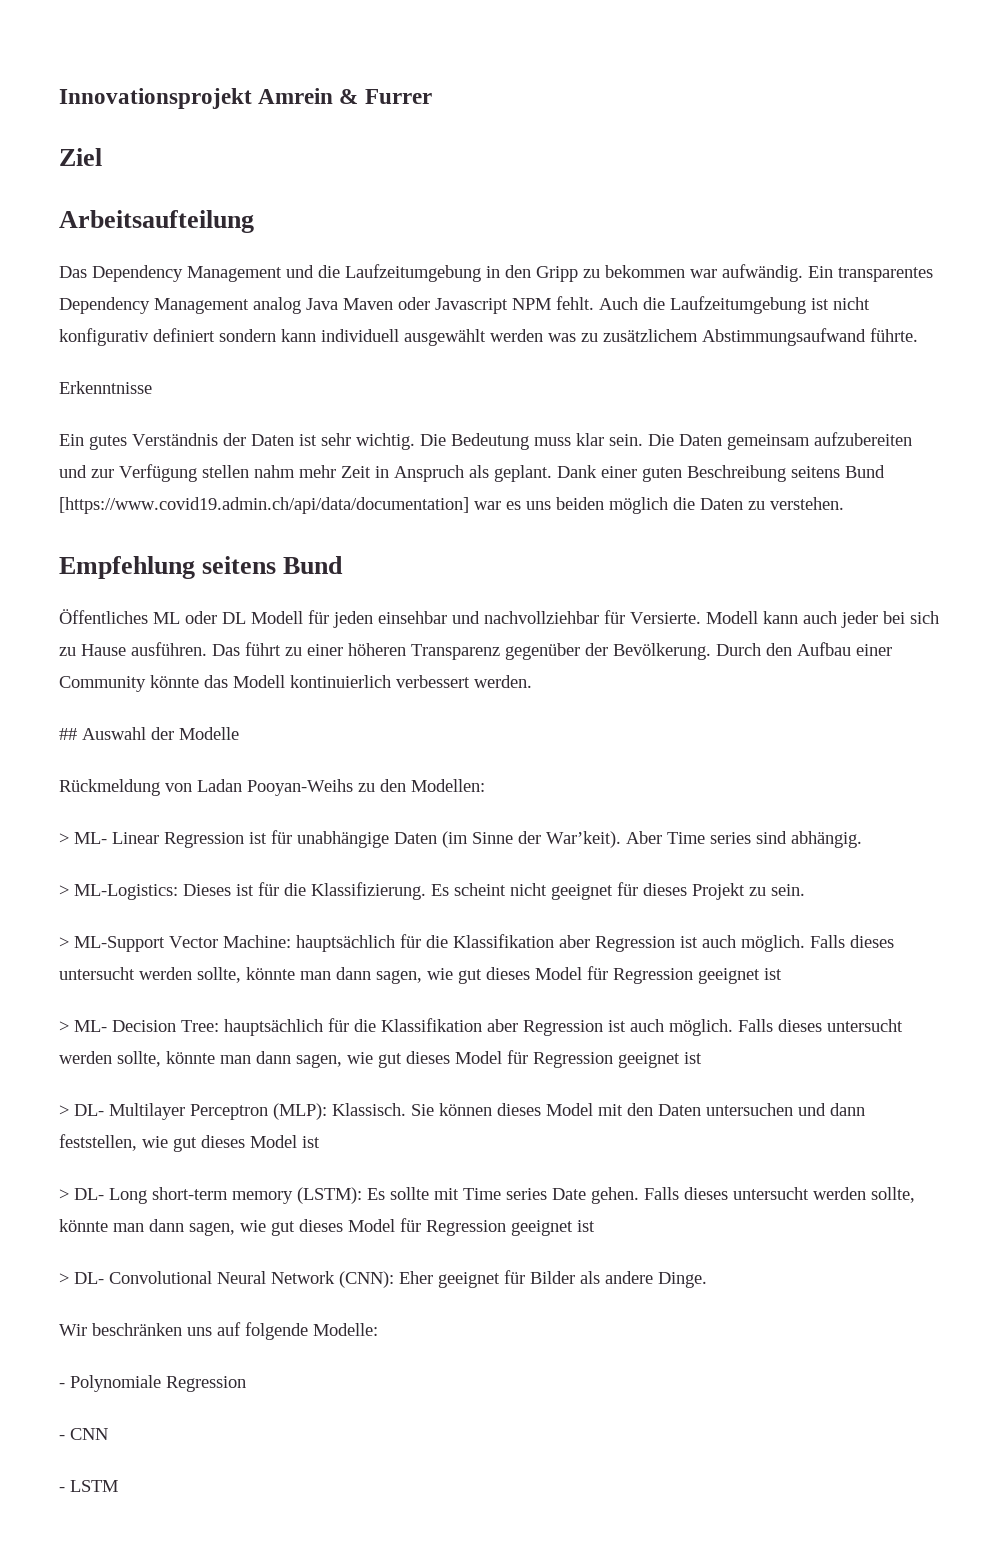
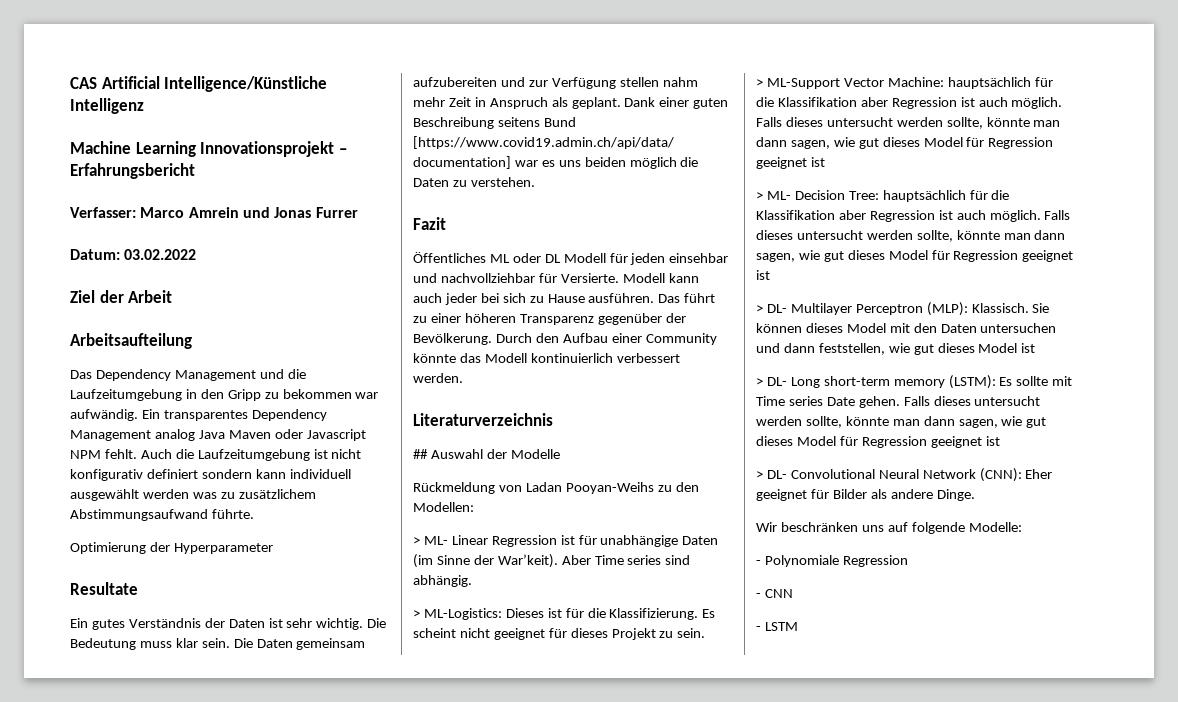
- Innovationsprojekt Amrein & Furrer
+ CAS Artificial Intelligence/Künstliche Intelligenz
+ Machine Learning Innovationsprojekt – Erfahrungsbericht
+ Verfasser: Marco Amrein und Jonas Furrer
+ Datum: 03.02.2022
- Ziel
+ Ziel der Arbeit
- Erkenntnisse
+ Optimierung der Hyperparameter
+ Resultate
- Empfehlung seitens Bund
+ Fazit
+ Literaturverzeichnis

